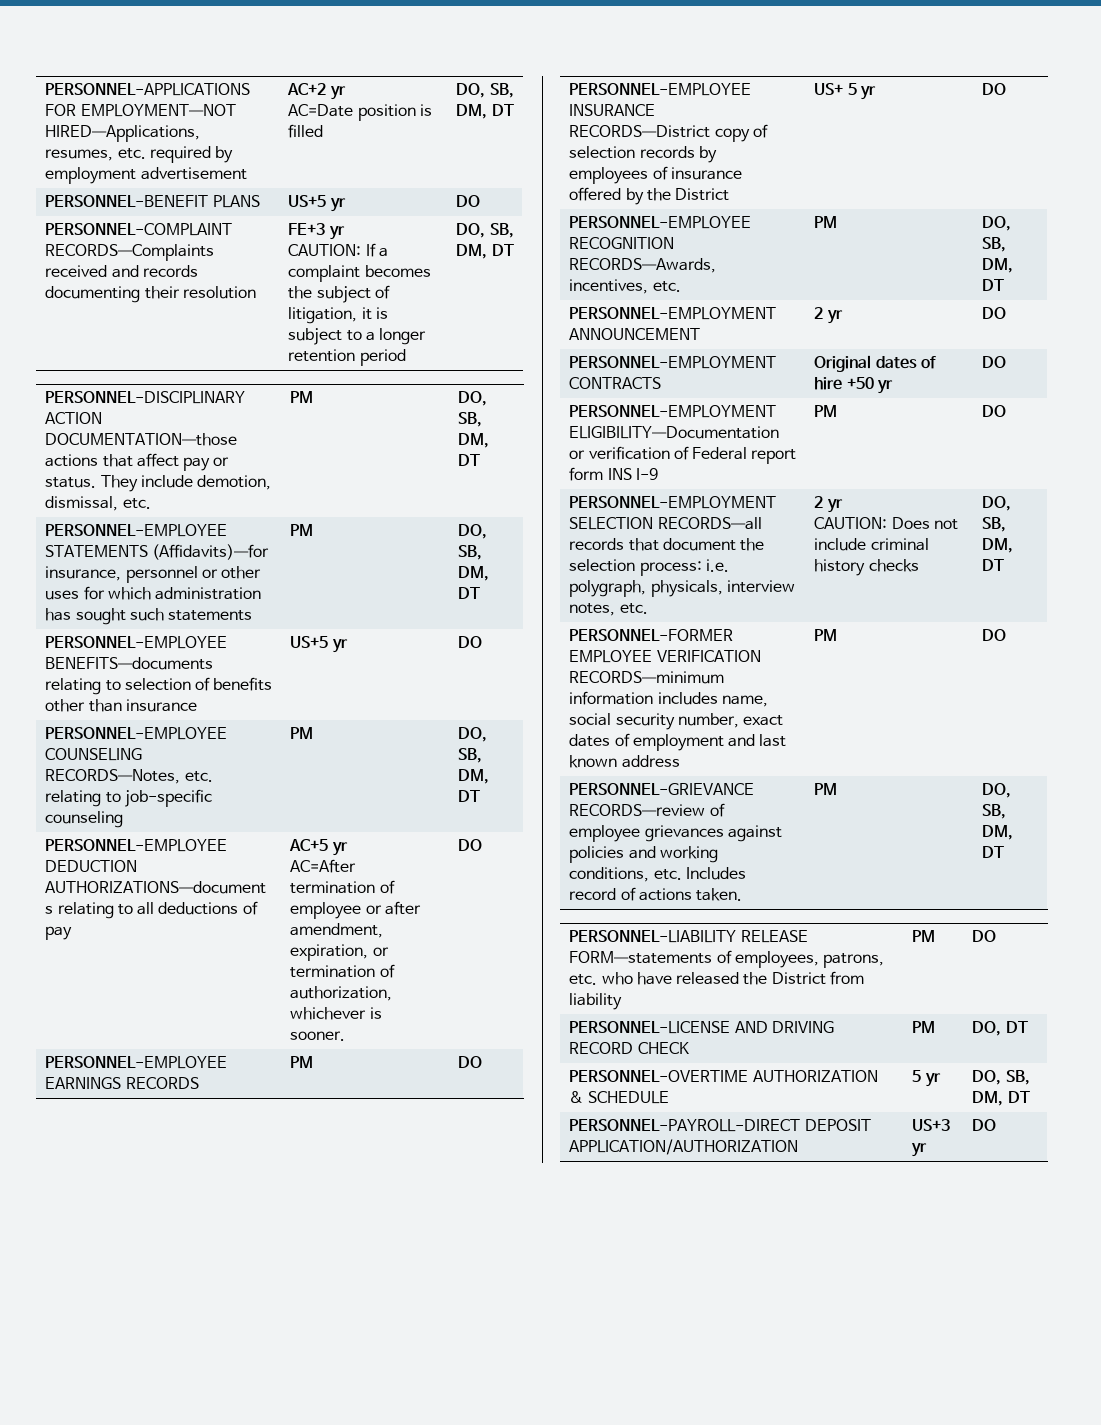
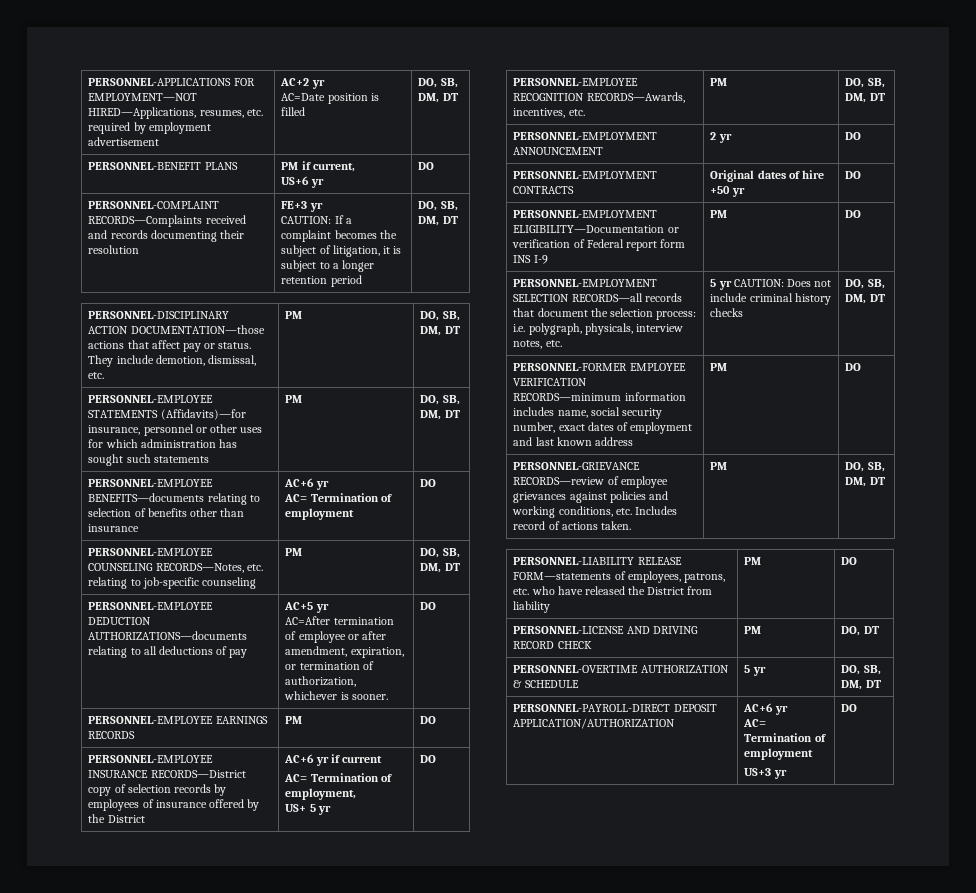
- PERSONNEL-BENEFIT PLANS | US+5 yr | DO
+ PERSONNEL-BENEFIT PLANS | PM if current,
+ US+6 yr | DO
- PERSONNEL-EMPLOYEE BENEFITS—documents relating to selection of benefits other than insurance | US+5 yr | DO
+ PERSONNEL-EMPLOYEE BENEFITS—documents relating to selection of benefits other than insurance | AC+6 yr
+ AC= Termination of employment | DO
- PERSONNEL-EMPLOYEE INSURANCE RECORDS—District copy of selection records by employees of insurance offered by the District | US+ 5 yr | DO
+ PERSONNEL-EMPLOYEE INSURANCE RECORDS—District copy of selection records by employees of insurance offered by the District | AC+6 yr if current
+ AC= Termination of employment,
+ US+ 5 yr | DO
- PERSONNEL-EMPLOYMENT SELECTION RECORDS—all records that document the selection process: i.e. polygraph, physicals, interview notes, etc. | 2 yr
- CAUTION: Does not include criminal history checks | DO, SB, DM, DT
+ PERSONNEL-EMPLOYMENT SELECTION RECORDS—all records that document the selection process: i.e. polygraph, physicals, interview notes, etc. | 5 yr CAUTION: Does not include criminal history checks | DO, SB, DM, DT
- PERSONNEL-PAYROLL-DIRECT DEPOSIT APPLICATION/AUTHORIZATION | US+3 yr | DO
+ PERSONNEL-PAYROLL-DIRECT DEPOSIT APPLICATION/AUTHORIZATION | AC+6 yr
+ AC= Termination of employment
+ US+3 yr | DO

